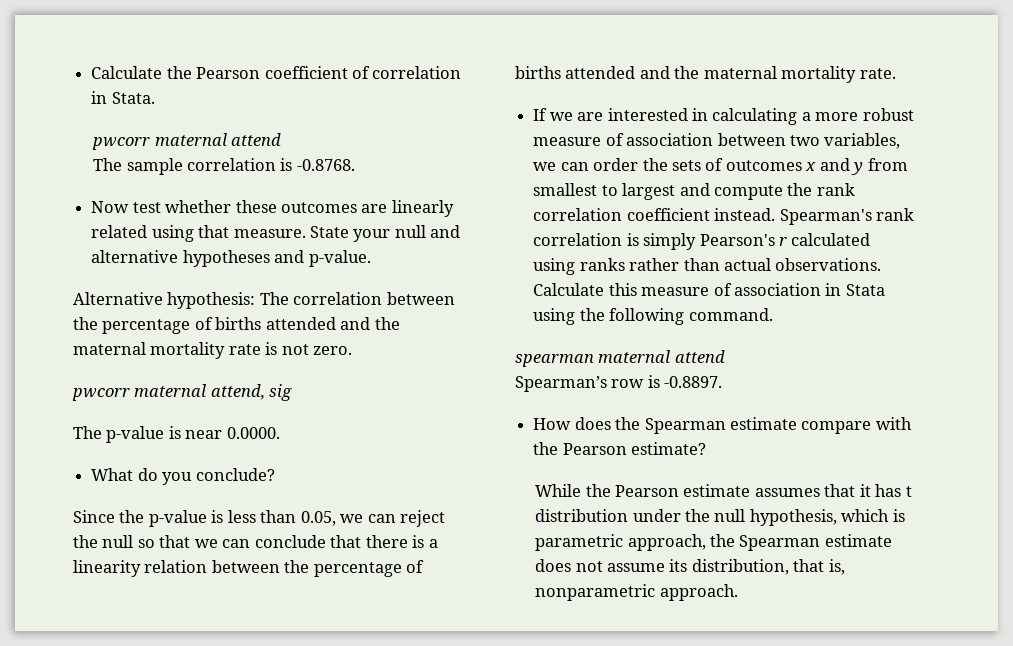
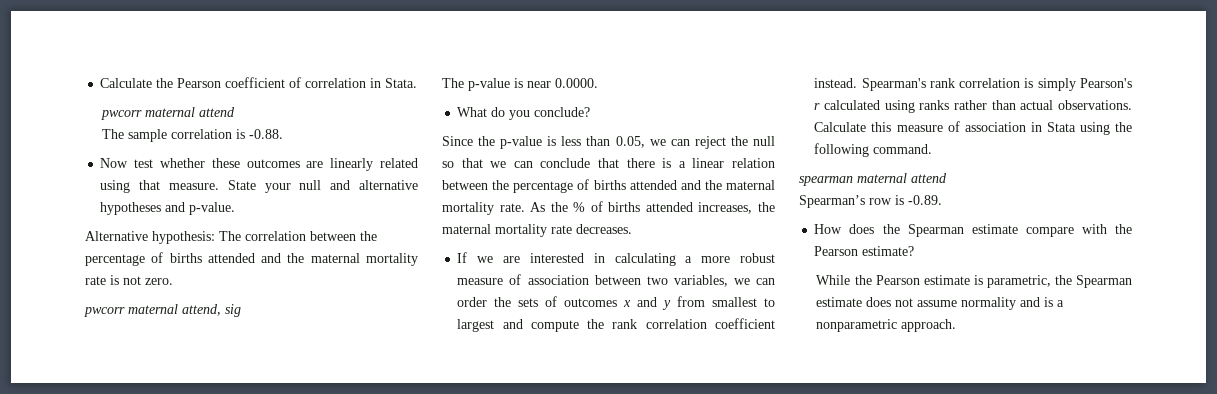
- The sample correlation is -0.8768.
+ The sample correlation is -0.88.
- Since the p-value is less than 0.05, we can reject the null so that we can conclude that there is a linearity relation between the percentage of births attended and the maternal mortality rate.
+ Since the p-value is less than 0.05, we can reject the null so that we can conclude that there is a linear relation between the percentage of births attended and the maternal mortality rate. As the % of births attended increases, the maternal mortality rate decreases.
- Spearman’s row is -0.8897.
+ Spearman’s row is -0.89.
- While the Pearson estimate assumes that it has t distribution under the null hypothesis, which is parametric approach, the Spearman estimate does not assume its distribution, that is, nonparametric approach.
+ While the Pearson estimate is parametric, the Spearman estimate does not assume normality and is a nonparametric approach.

